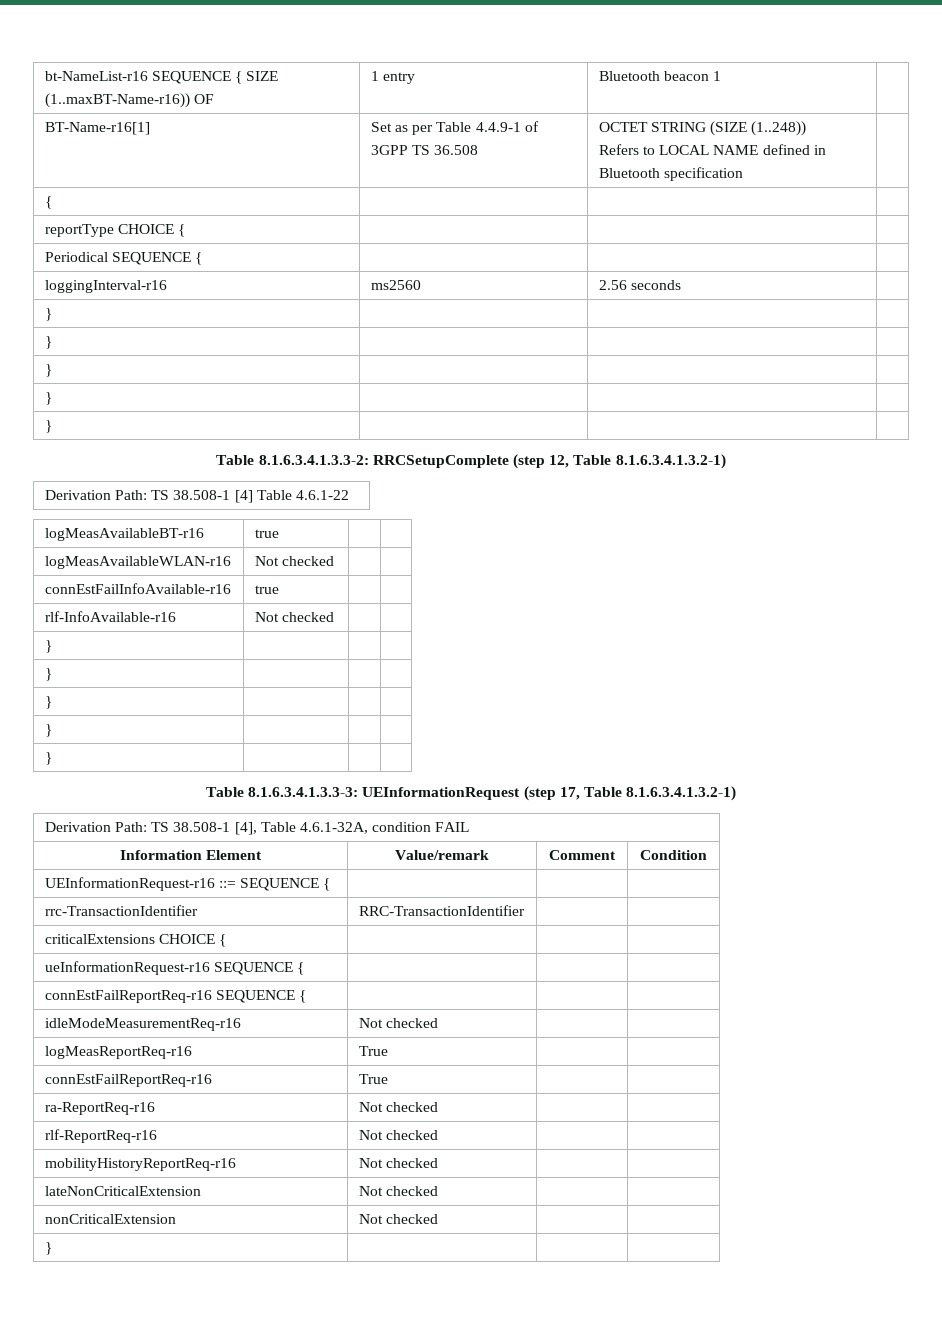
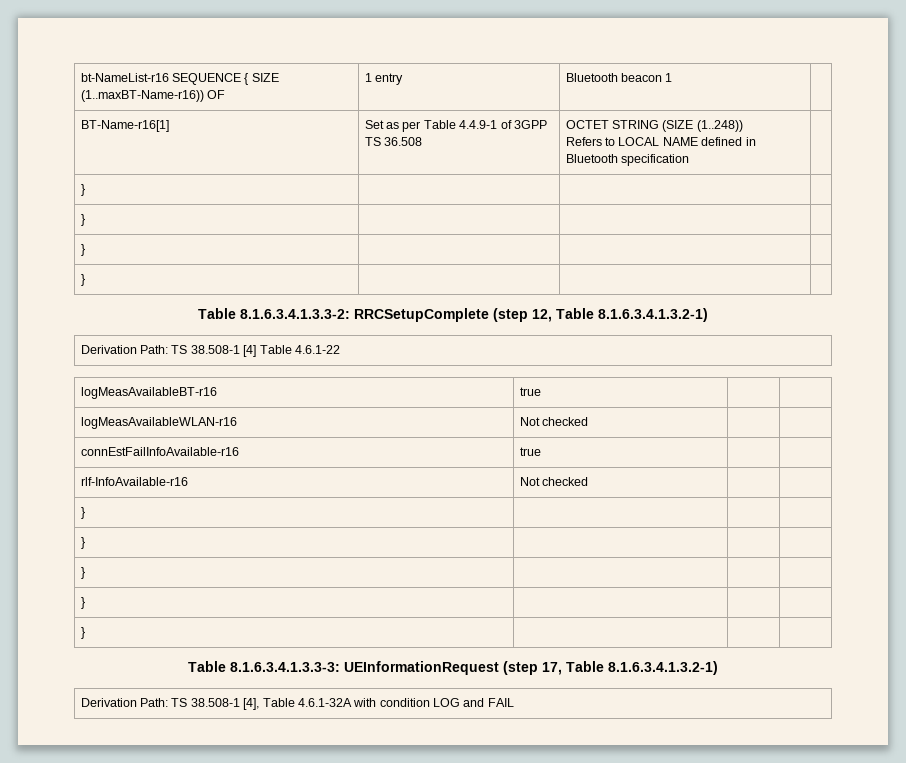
  BT-Name-r16[1] | Set as per Table 4.4.9-1 of 3GPP TS 36.508 | OCTET STRING (SIZE (1..248))
  Refers to LOCAL NAME defined in Bluetooth specification |
- { | | |
- reportType CHOICE { | | |
- Periodical SEQUENCE { | | |
- loggingInterval-r16 | ms2560 | 2.56 seconds |
- } | | |
- Derivation Path: TS 38.508-1 [4], Table 4.6.1-32A, condition FAIL
- Information Element | Value/remark | Comment | Condition
- UEInformationRequest-r16 ::= SEQUENCE { | | |
- rrc-TransactionIdentifier | RRC-TransactionIdentifier | |
- criticalExtensions CHOICE { | | |
- ueInformationRequest-r16 SEQUENCE { | | |
- connEstFailReportReq-r16 SEQUENCE { | | |
- idleModeMeasurementReq-r16 | Not checked | |
- logMeasReportReq-r16 | True | |
- connEstFailReportReq-r16 | True | |
- ra-ReportReq-r16 | Not checked | |
- rlf-ReportReq-r16 | Not checked | |
- mobilityHistoryReportReq-r16 | Not checked | |
- lateNonCriticalExtension | Not checked | |
- nonCriticalExtension | Not checked | |
- } | | |
+ Derivation Path: TS 38.508-1 [4], Table 4.6.1-32A with condition LOG and FAIL

